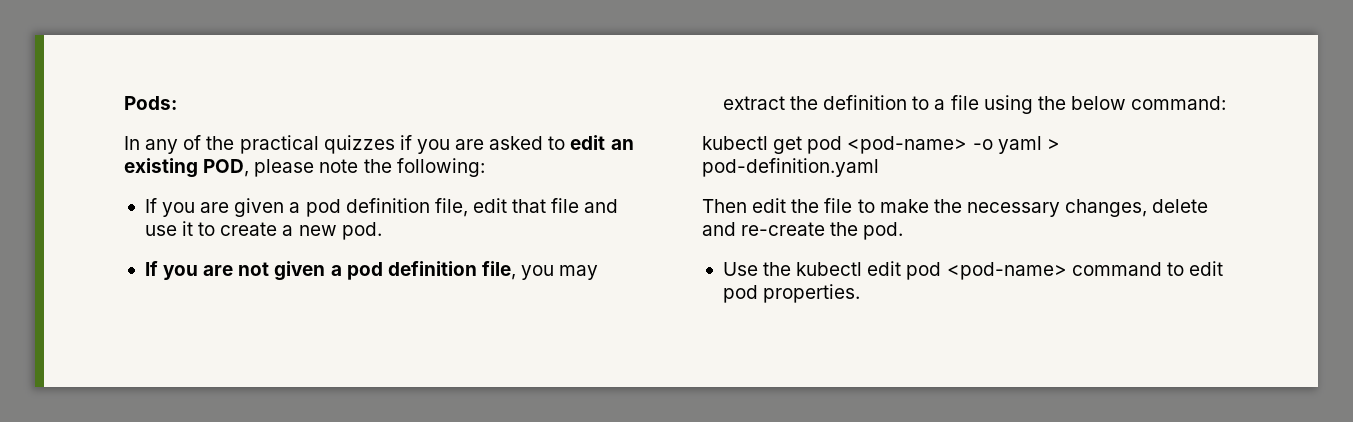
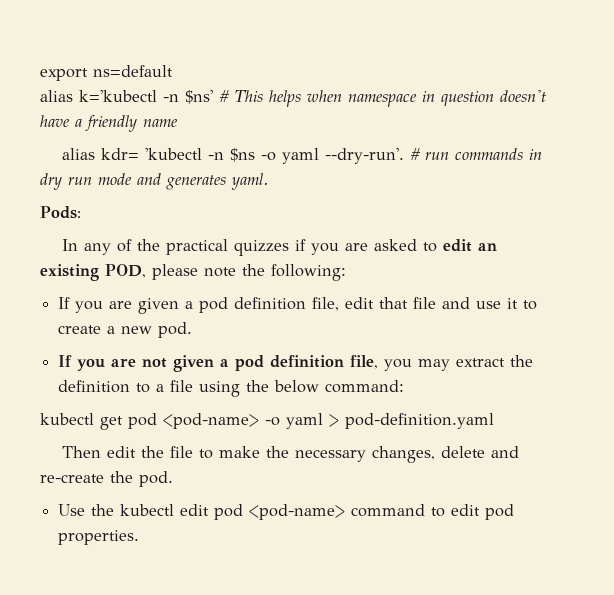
+ export ns=default
+ alias k='kubectl -n $ns' # This helps when namespace in question doesn't have a friendly name
+ alias kdr= 'kubectl -n $ns -o yaml --dry-run'. # run commands in dry run mode and generates yaml.

